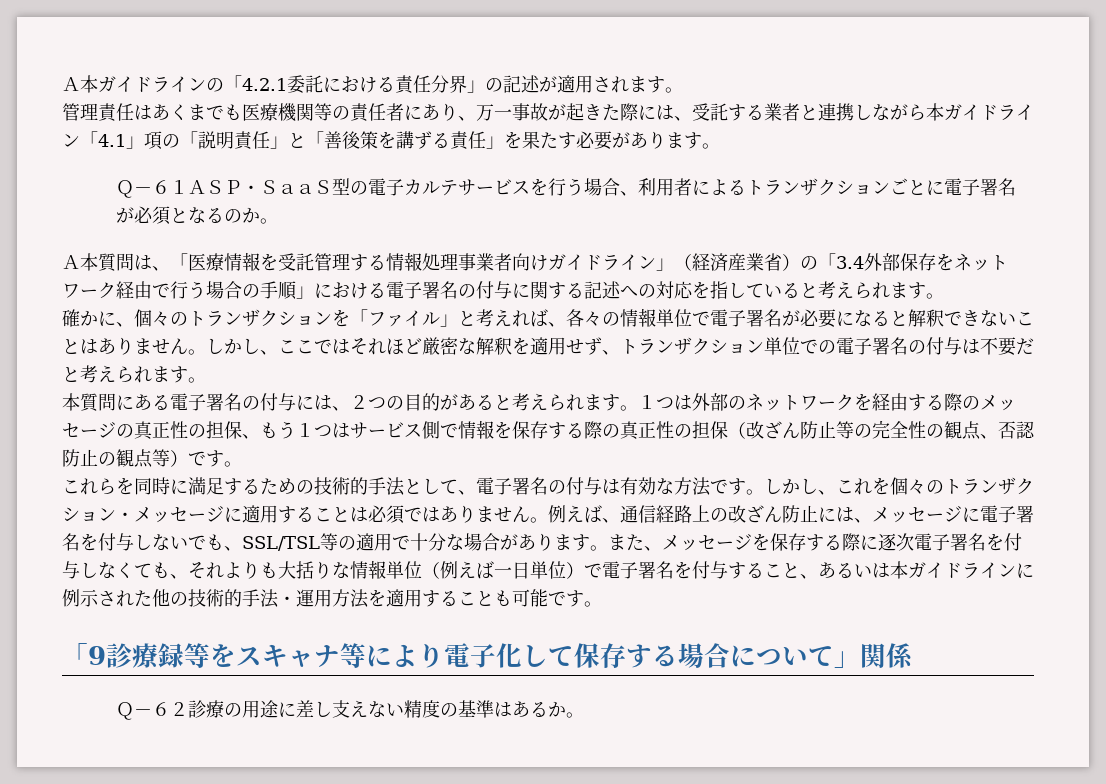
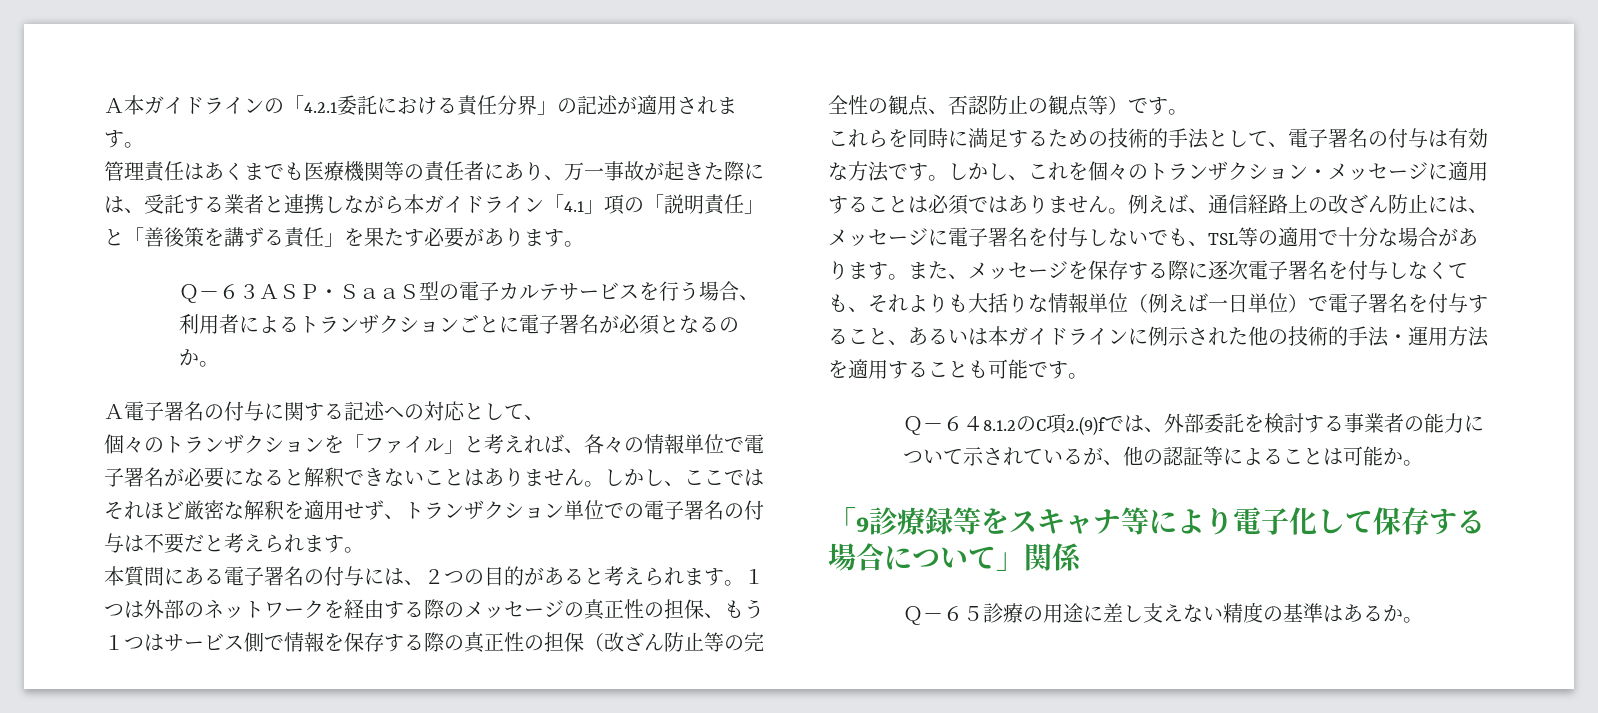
- Ｑ－６１ＡＳＰ・ＳａａＳ型の電子カルテサービスを行う場合、利用者によるトランザクションごとに電子署名が必須となるのか。
+ Ｑ－６３ＡＳＰ・ＳａａＳ型の電子カルテサービスを行う場合、利用者によるトランザクションごとに電子署名が必須となるのか。
- Ａ本質問は、「医療情報を受託管理する情報処理事業者向けガイドライン」（経済産業省）の「3.4外部保存をネットワーク経由で行う場合の手順」における電子署名の付与に関する記述への対応を指していると考えられます。
- 確かに、個々のトランザクションを「ファイル」と考えれば、各々の情報単位で電子署名が必要になると解釈できないことはありません。
+ Ａ電子署名の付与に関する記述への対応として、
+ 個々のトランザクションを「ファイル」と考えれば、各々の情報単位で電子署名が必要になると解釈できないことはありません。
- 例えば、通信経路上の改ざん防止には、メッセージに電子署名を付与しないでも、SSL/TSL等の適用で十分な場合があります。
+ 例えば、通信経路上の改ざん防止には、メッセージに電子署名を付与しないでも、TSL等の適用で十分な場合があります。
+ Ｑ－６４8.1.2のC項2.(9)fでは、外部委託を検討する事業者の能力について示されているが、他の認証等によることは可能か。
- Ｑ－６２診療の用途に差し支えない精度の基準はあるか。
+ Ｑ－６５診療の用途に差し支えない精度の基準はあるか。

